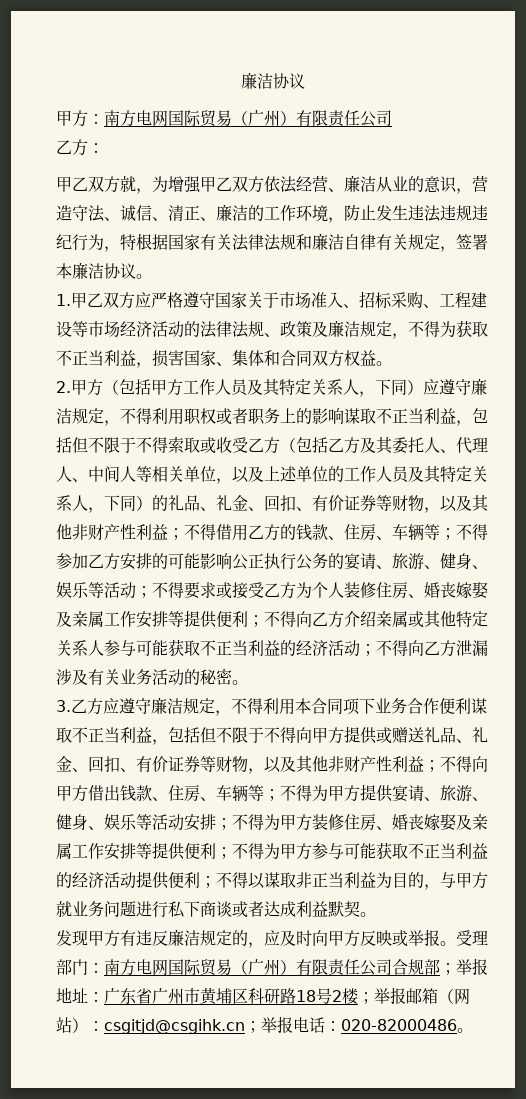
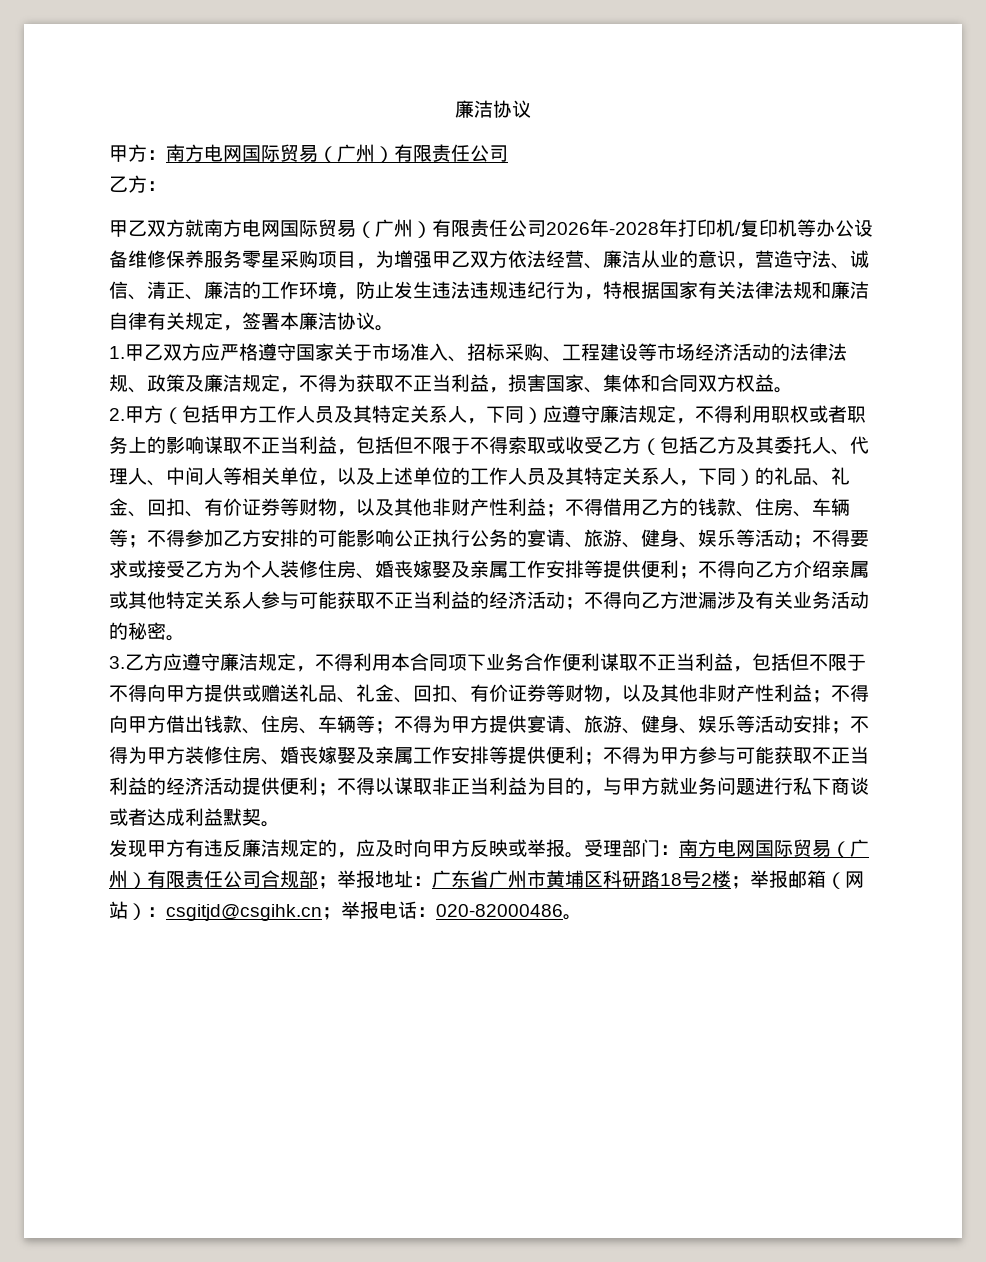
- 甲乙双方就，为增强甲乙双方依法经营、廉洁从业的意识，营造守法、诚信、清正、廉洁的工作环境，防止发生违法违规违纪行为，特根据国家有关法律法规和廉洁自律有关规定，签署本廉洁协议。
+ 甲乙双方就南方电网国际贸易（广州）有限责任公司2026年-2028年打印机/复印机等办公设备维修保养服务零星采购项目，为增强甲乙双方依法经营、廉洁从业的意识，营造守法、诚信、清正、廉洁的工作环境，防止发生违法违规违纪行为，特根据国家有关法律法规和廉洁自律有关规定，签署本廉洁协议。

